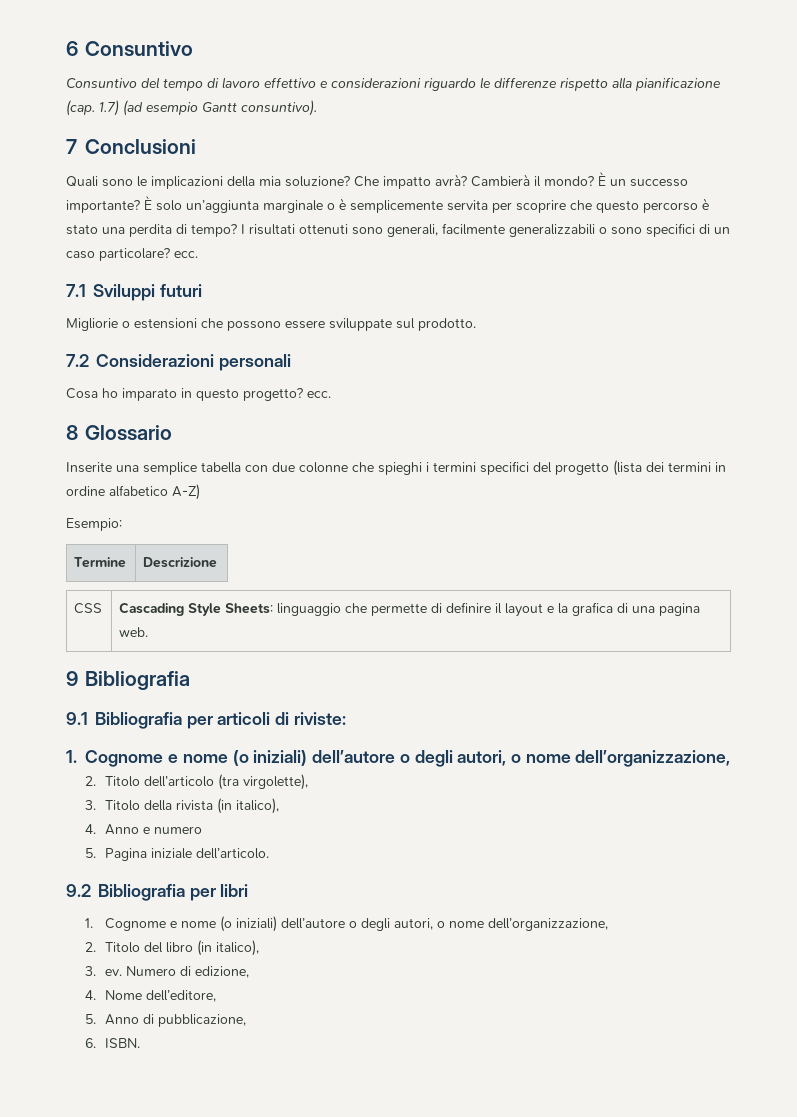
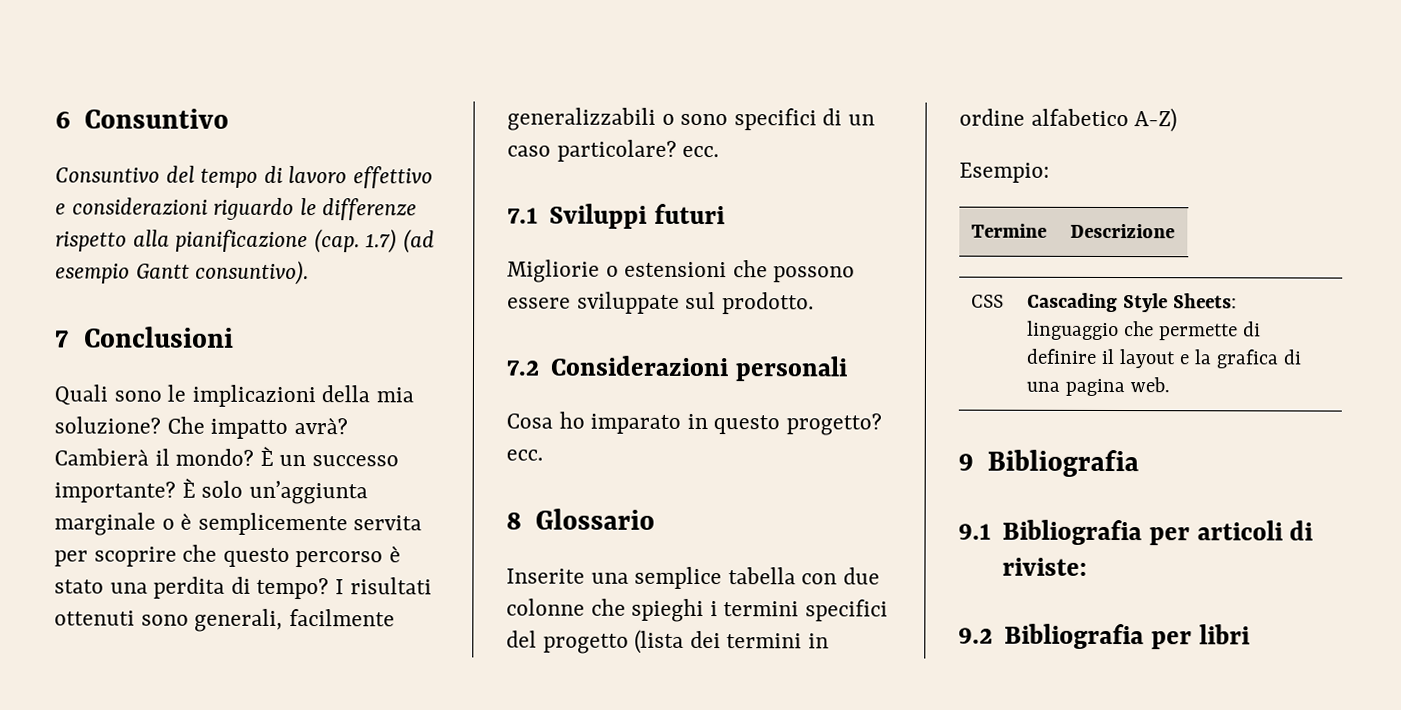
  9.1 Bibliografia per articoli di riviste:
- 1. Cognome e nome (o iniziali) dell’autore o degli autori, o nome dell’organizzazione,
- 2. Titolo dell’articolo (tra virgolette),
- 3. Titolo della rivista (in italico),
- 4. Anno e numero
- 5. Pagina iniziale dell’articolo.
  9.2 Bibliografia per libri
- 1. Cognome e nome (o iniziali) dell’autore o degli autori, o nome dell’organizzazione,
- 2. Titolo del libro (in italico),
- 3. ev. Numero di edizione,
- 4. Nome dell’editore,
- 5. Anno di pubblicazione,
- 6. ISBN.

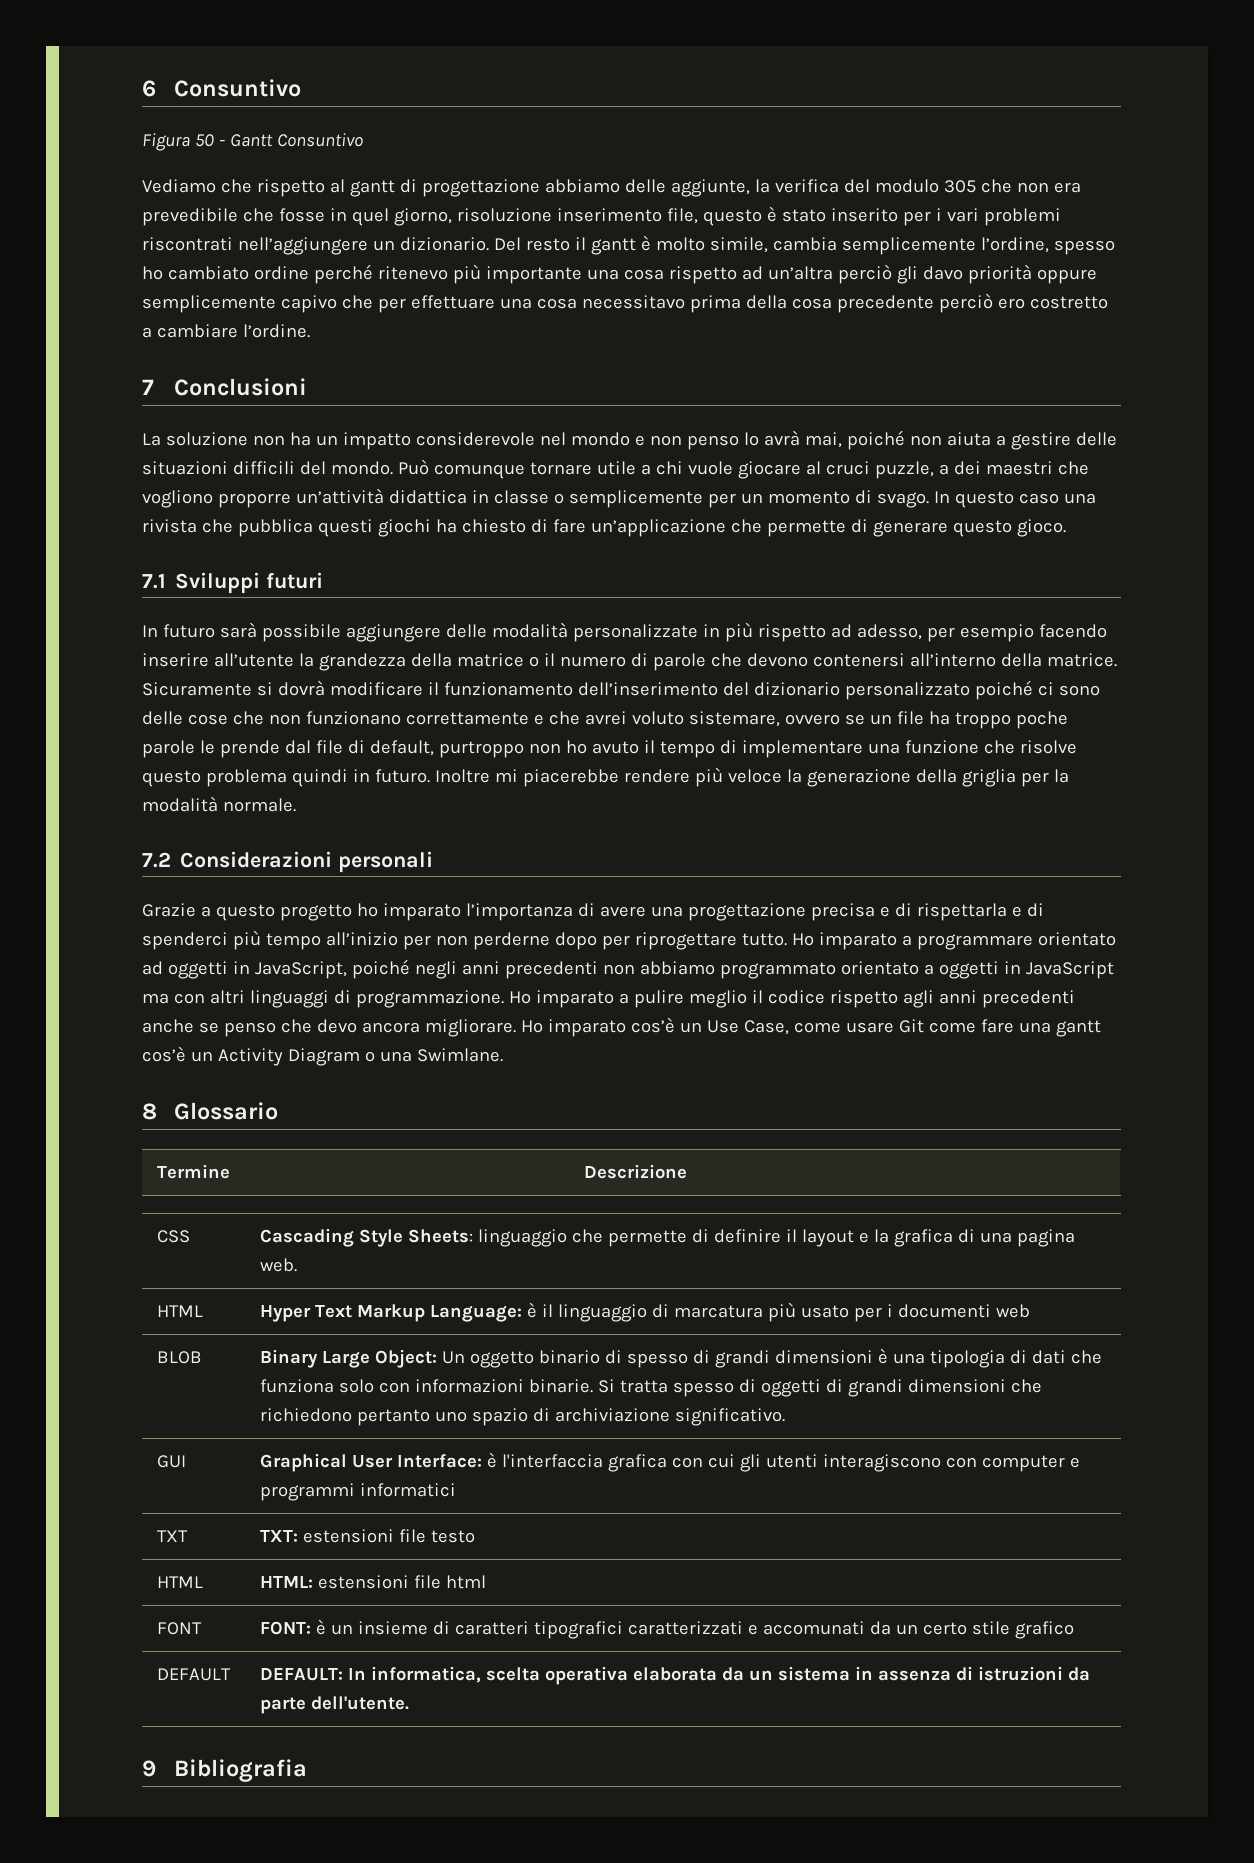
- Consuntivo del tempo di lavoro effettivo e considerazioni riguardo le differenze rispetto alla pianificazione (cap. 1.7) (ad esempio Gantt consuntivo).
+ Figura 50 - Gantt Consuntivo
+ Vediamo che rispetto al gantt di progettazione abbiamo delle aggiunte, la verifica del modulo 305 che non era prevedibile che fosse in quel giorno, risoluzione inserimento file, questo è stato inserito per i vari problemi riscontrati nell’aggiungere un dizionario. Del resto il gantt è molto simile, cambia semplicemente l’ordine, spesso ho cambiato ordine perché ritenevo più importante una cosa rispetto ad un’altra perciò gli davo priorità oppure semplicemente capivo che per effettuare una cosa necessitavo prima della cosa precedente perciò ero costretto a cambiare l’ordine.
  7 Conclusioni
- Quali sono le implicazioni della mia soluzione? Che impatto avrà? Cambierà il mondo? È un successo importante? È solo un’aggiunta marginale o è semplicemente servita per scoprire che questo percorso è stato una perdita di tempo? I risultati ottenuti sono generali, facilmente generalizzabili o sono specifici di un caso particolare? ecc.
+ La soluzione non ha un impatto considerevole nel mondo e non penso lo avrà mai, poiché non aiuta a gestire delle situazioni difficili del mondo. Può comunque tornare utile a chi vuole giocare al cruci puzzle, a dei maestri che vogliono proporre un’attività didattica in classe o semplicemente per un momento di svago. In questo caso una rivista che pubblica questi giochi ha chiesto di fare un’applicazione che permette di generare questo gioco.
  7.1 Sviluppi futuri
- Migliorie o estensioni che possono essere sviluppate sul prodotto.
+ In futuro sarà possibile aggiungere delle modalità personalizzate in più rispetto ad adesso, per esempio facendo inserire all’utente la grandezza della matrice o il numero di parole che devono contenersi all’interno della matrice. Sicuramente si dovrà modificare il funzionamento dell’inserimento del dizionario personalizzato poiché ci sono delle cose che non funzionano correttamente e che avrei voluto sistemare, ovvero se un file ha troppo poche parole le prende dal file di default, purtroppo non ho avuto il tempo di implementare una funzione che risolve questo problema quindi in futuro. Inoltre mi piacerebbe rendere più veloce la generazione della griglia per la modalità normale.
  7.2 Considerazioni personali
- Cosa ho imparato in questo progetto? ecc.
+ Grazie a questo progetto ho imparato l’importanza di avere una progettazione precisa e di rispettarla e di spenderci più tempo all’inizio per non perderne dopo per riprogettare tutto. Ho imparato a programmare orientato ad oggetti in JavaScript, poiché negli anni precedenti non abbiamo programmato orientato a oggetti in JavaScript ma con altri linguaggi di programmazione. Ho imparato a pulire meglio il codice rispetto agli anni precedenti anche se penso che devo ancora migliorare. Ho imparato cos’è un Use Case, come usare Git come fare una gantt cos’è un Activity Diagram o una Swimlane.
  8 Glossario
- Inserite una semplice tabella con due colonne che spieghi i termini specifici del progetto (lista dei termini in ordine alfabetico A-Z)
- Esempio:
+ HTML | Hyper Text Markup Language: è il linguaggio di marcatura più usato per i documenti web
+ BLOB | Binary Large Object: Un oggetto binario di spesso di grandi dimensioni è una tipologia di dati che funziona solo con informazioni binarie. Si tratta spesso di oggetti di grandi dimensioni che richiedono pertanto uno spazio di archiviazione significativo.
+ GUI | Graphical User Interface: è l'interfaccia grafica con cui gli utenti interagiscono con computer e programmi informatici
+ TXT | TXT: estensioni file testo
+ HTML | HTML: estensioni file html
+ FONT | FONT: è un insieme di caratteri tipografici caratterizzati e accomunati da un certo stile grafico
+ DEFAULT | DEFAULT: In informatica, scelta operativa elaborata da un sistema in assenza di istruzioni da parte dell'utente.
  9 Bibliografia
- 9.1 Bibliografia per articoli di riviste:
- 9.2 Bibliografia per libri

